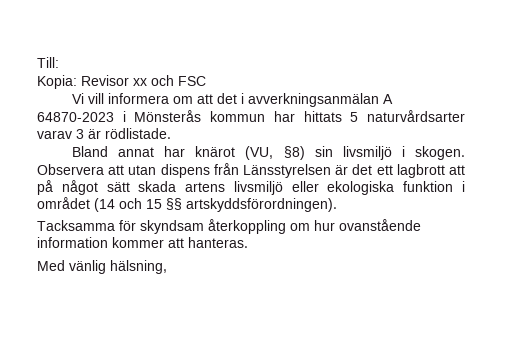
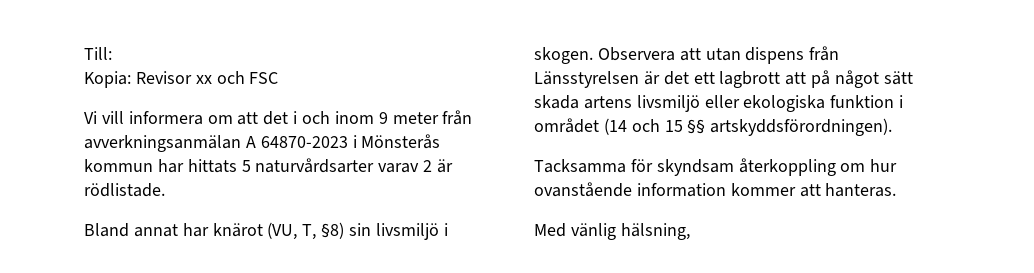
- Vi vill informera om att det i avverkningsanmälan A 64870-2023 i Mönsterås kommun har hittats 5 naturvårdsarter varav 3 är rödlistade.
+ Vi vill informera om att det i och inom 9 meter från avverkningsanmälan A 64870-2023 i Mönsterås kommun har hittats 5 naturvårdsarter varav 2 är rödlistade.
- Bland annat har knärot (VU, §8) sin livsmiljö i skogen.
+ Bland annat har knärot (VU, T, §8) sin livsmiljö i skogen.

